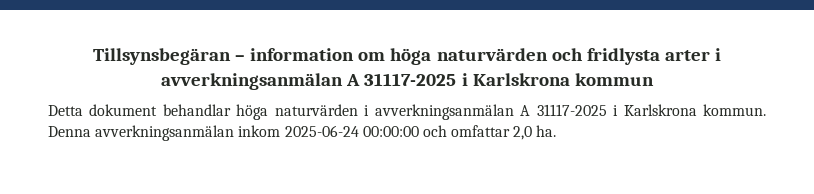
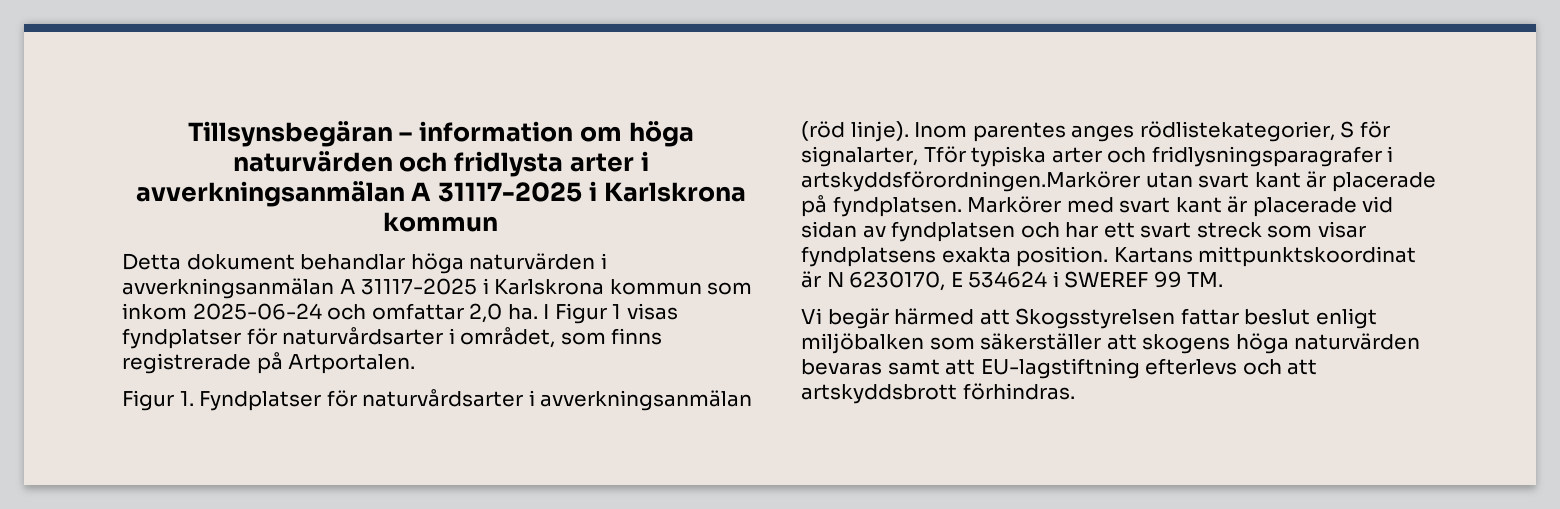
- Detta dokument behandlar höga naturvärden i avverkningsanmälan A 31117-2025 i Karlskrona kommun. Denna avverkningsanmälan inkom 2025-06-24 00:00:00 och omfattar 2,0 ha.
+ Detta dokument behandlar höga naturvärden i avverkningsanmälan A 31117-2025 i Karlskrona kommun som inkom 2025-06-24 och omfattar 2,0 ha.
+ I Figur 1 visas fyndplatser för naturvårdsarter i området, som finns registrerade på Artportalen.
+ Figur 1. Fyndplatser för naturvårdsarter i avverkningsanmälan (röd linje). Inom parentes anges rödlistekategorier, S för signalarter, Tför typiska arter och fridlysningsparagrafer i artskyddsförordningen.Markörer utan svart kant är placerade på fyndplatsen. Markörer med svart kant är placerade vid sidan av fyndplatsen och har ett svart streck som visar fyndplatsens exakta position. Kartans mittpunktskoordinat är N 6230170, E 534624 i SWEREF 99 TM.
+ Vi begär härmed att Skogsstyrelsen fattar beslut enligt miljöbalken som säkerställer att skogens höga naturvärden bevaras samt att EU-lagstiftning efterlevs och att artskyddsbrott förhindras.

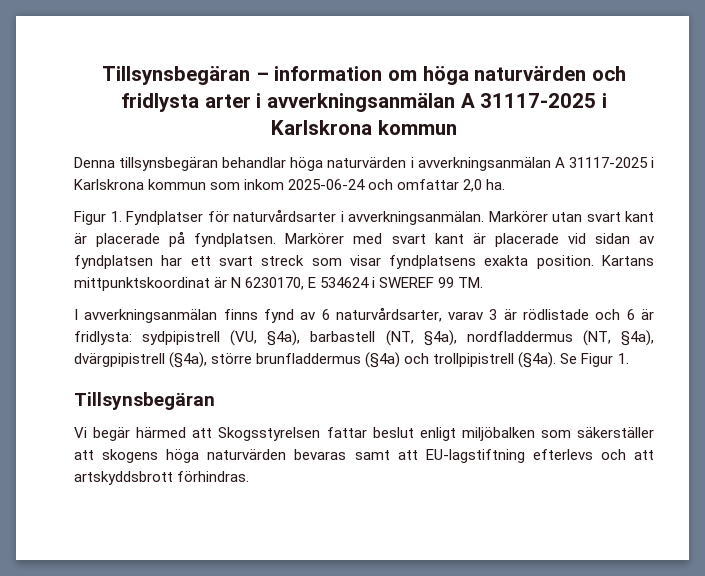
- Detta dokument behandlar höga naturvärden i avverkningsanmälan A 31117-2025 i Karlskrona kommun som inkom 2025-06-24 och omfattar 2,0 ha. I Figur 1 visas fyndplatser för naturvårdsarter i området, som finns registrerade på Artportalen.
+ Denna tillsynsbegäran behandlar höga naturvärden i avverkningsanmälan A 31117-2025 i Karlskrona kommun som inkom 2025-06-24 och omfattar 2,0 ha.
- Figur 1. Fyndplatser för naturvårdsarter i avverkningsanmälan (röd linje). Inom parentes anges rödlistekategorier, S för signalarter, Tför typiska arter och fridlysningsparagrafer i artskyddsförordningen.Markörer utan svart kant är placerade på fyndplatsen.
+ Figur 1. Fyndplatser för naturvårdsarter i avverkningsanmälan. Markörer utan svart kant är placerade på fyndplatsen.
- Markörer med svart kant är placerade vid sidan av fyndplatsen och har ett svart streck som visar fyndplatsens exakta position.
+ Markörer med svart kant är placerade vid sidan av fyndplatsen har ett svart streck som visar fyndplatsens exakta position.
+ I avverkningsanmälan finns fynd av 6 naturvårdsarter, varav 3 är rödlistade och 6 är fridlysta: sydpipistrell (VU, §4a), barbastell (NT, §4a), nordfladdermus (NT, §4a), dvärgpipistrell (§4a), större brunfladdermus (§4a) och trollpipistrell (§4a). Se Figur 1.
+ Tillsynsbegäran

